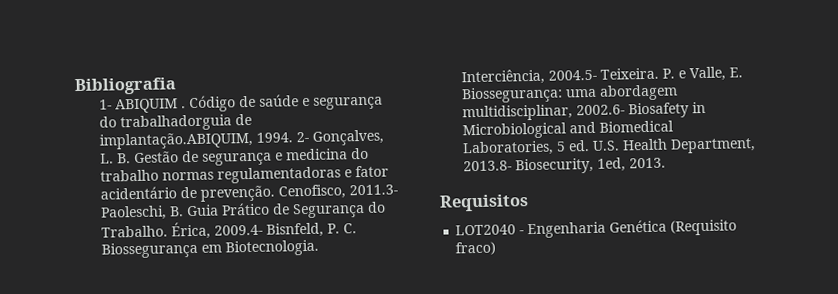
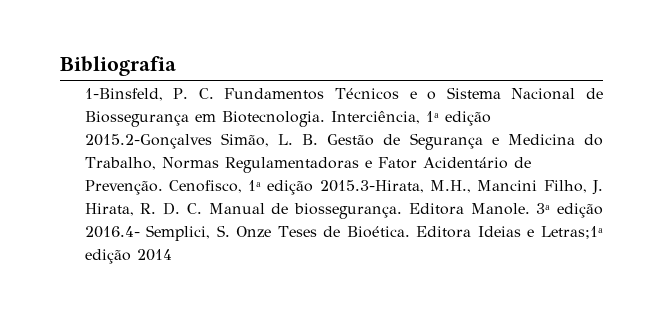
- 1- ABIQUIM . Código de saúde e segurança do trabalhadorguia de implantação.ABIQUIM, 1994. 2- Gonçalves, L. B. Gestão de segurança e medicina do trabalho normas regulamentadoras e fator acidentário de prevenção. Cenofisco, 2011.3- Paoleschi, B. Guia Prático de Segurança do Trabalho. Érica, 2009.4- Bisnfeld, P. C. Biossegurança em Biotecnologia. Interciência, 2004.5- Teixeira. P. e Valle, E. Biossegurança: uma abordagem multidisciplinar, 2002.6- Biosafety in Microbiological and Biomedical Laboratories, 5 ed. U.S. Health Department, 2013.8- Biosecurity, 1ed, 2013.
- Requisitos
- LOT2040 - Engenharia Genética (Requisito fraco)
+ 1-Binsfeld, P. C. Fundamentos Técnicos e o Sistema Nacional de Biossegurança em Biotecnologia. Interciência, 1ª edição 2015.2-Gonçalves Simão, L. B. Gestão de Segurança e Medicina do Trabalho, Normas Regulamentadoras e Fator Acidentário de Prevenção. Cenofisco, 1ª edição 2015.3-Hirata, M.H., Mancini Filho, J. Hirata, R. D. C. Manual de biossegurança. Editora Manole. 3ª edição 2016.4- Semplici, S. Onze Teses de Bioética. Editora Ideias e Letras;1ª edição 2014

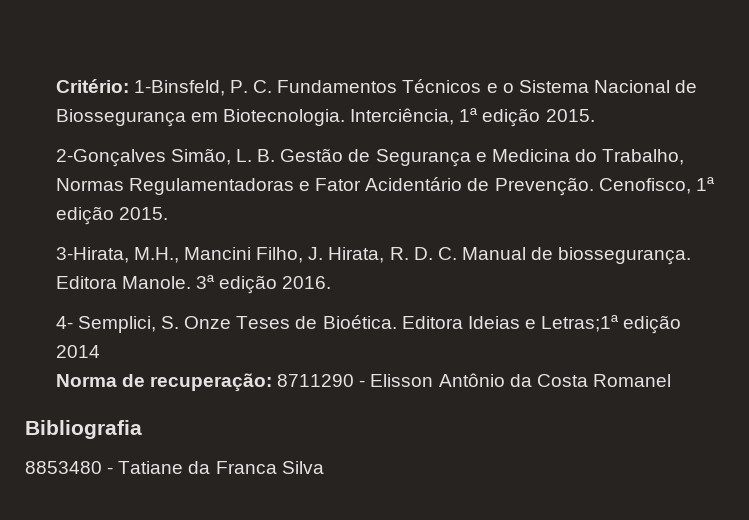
- Bibliografia
- 1-Binsfeld, P. C. Fundamentos Técnicos e o Sistema Nacional de Biossegurança em Biotecnologia.
+ Critério: 1-Binsfeld, P. C. Fundamentos Técnicos e o Sistema Nacional de Biossegurança em Biotecnologia.
- Interciência, 1ª edição 2015.2-Gonçalves Simão, L. B. Gestão de Segurança e Medicina do Trabalho, Normas Regulamentadoras e Fator Acidentário de Prevenção.
+ Interciência, 1ª edição 2015.
+ 2-Gonçalves Simão, L. B. Gestão de Segurança e Medicina do Trabalho, Normas Regulamentadoras e Fator Acidentário de Prevenção.
- Cenofisco, 1ª edição 2015.3-Hirata, M.H., Mancini Filho, J. Hirata, R. D. C. Manual de biossegurança.
+ Cenofisco, 1ª edição 2015.
+ 3-Hirata, M.H., Mancini Filho, J. Hirata, R. D. C. Manual de biossegurança.
- 3ª edição 2016.4- Semplici, S. Onze Teses de Bioética.
+ 3ª edição 2016.
+ 4- Semplici, S. Onze Teses de Bioética.
+ Norma de recuperação: 8711290 - Elisson Antônio da Costa Romanel
+ Bibliografia
+ 8853480 - Tatiane da Franca Silva

